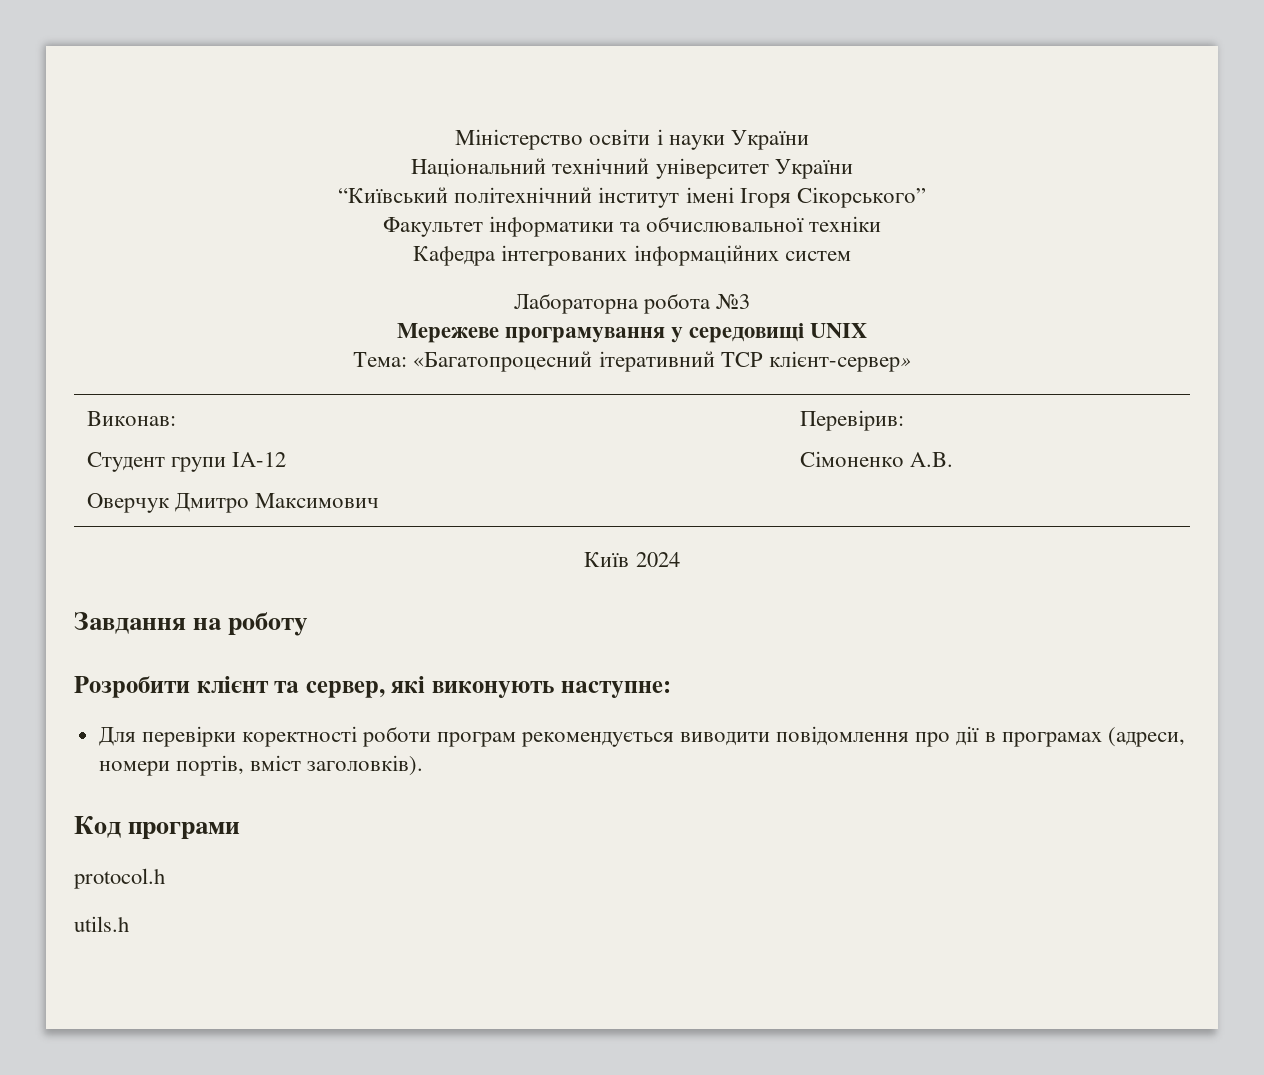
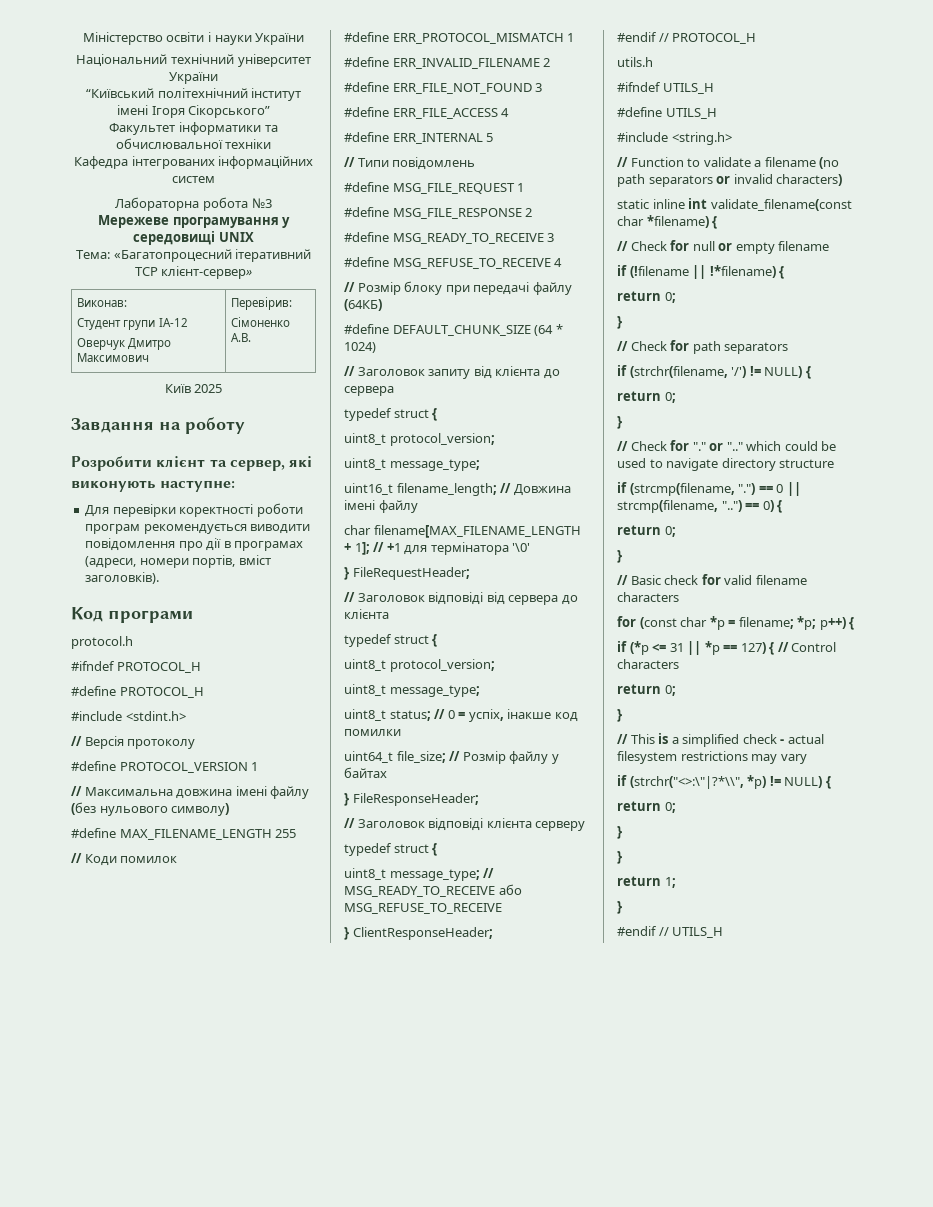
- Київ 2024
+ Київ 2025
+ #ifndef PROTOCOL_H
+ #define PROTOCOL_H
+ #include <stdint.h>
+ // Версія протоколу
+ #define PROTOCOL_VERSION 1
+ // Максимальна довжина імені файлу (без нульового символу)
+ #define MAX_FILENAME_LENGTH 255
+ // Коди помилок
+ #define ERR_PROTOCOL_MISMATCH 1
+ #define ERR_INVALID_FILENAME 2
+ #define ERR_FILE_NOT_FOUND 3
+ #define ERR_FILE_ACCESS 4
+ #define ERR_INTERNAL 5
+ // Типи повідомлень
+ #define MSG_FILE_REQUEST 1
+ #define MSG_FILE_RESPONSE 2
+ #define MSG_READY_TO_RECEIVE 3
+ #define MSG_REFUSE_TO_RECEIVE 4
+ // Розмір блоку при передачі файлу (64КБ)
+ #define DEFAULT_CHUNK_SIZE (64 * 1024)
+ // Заголовок запиту від клієнта до сервера
+ typedef struct {
+ uint8_t protocol_version;
+ uint8_t message_type;
+ uint16_t filename_length; // Довжина імені файлу
+ char filename[MAX_FILENAME_LENGTH + 1]; // +1 для термінатора '\0'
+ } FileRequestHeader;
+ // Заголовок відповіді від сервера до клієнта
+ typedef struct {
+ uint8_t protocol_version;
+ uint8_t message_type;
+ uint8_t status; // 0 = успіх, інакше код помилки
+ uint64_t file_size; // Розмір файлу у байтах
+ } FileResponseHeader;
+ // Заголовок відповіді клієнта серверу
+ typedef struct {
+ uint8_t message_type; // MSG_READY_TO_RECEIVE або MSG_REFUSE_TO_RECEIVE
+ } ClientResponseHeader;
+ #endif // PROTOCOL_H
  utils.h
+ #ifndef UTILS_H
+ #define UTILS_H
+ #include <string.h>
+ // Function to validate a filename (no path separators or invalid characters)
+ static inline int validate_filename(const char *filename) {
+ // Check for null or empty filename
+ if (!filename || !*filename) {
+ return 0;
+ }
+ // Check for path separators
+ if (strchr(filename, '/') != NULL) {
+ return 0;
+ }
+ // Check for "." or ".." which could be used to navigate directory structure
+ if (strcmp(filename, ".") == 0 || strcmp(filename, "..") == 0) {
+ return 0;
+ }
+ // Basic check for valid filename characters
+ for (const char *p = filename; *p; p++) {
+ if (*p <= 31 || *p == 127) { // Control characters
+ return 0;
+ }
+ // This is a simplified check - actual filesystem restrictions may vary
+ if (strchr("<>:\"|?*\\", *p) != NULL) {
+ return 0;
+ }
+ }
+ return 1;
+ }
+ #endif // UTILS_H

